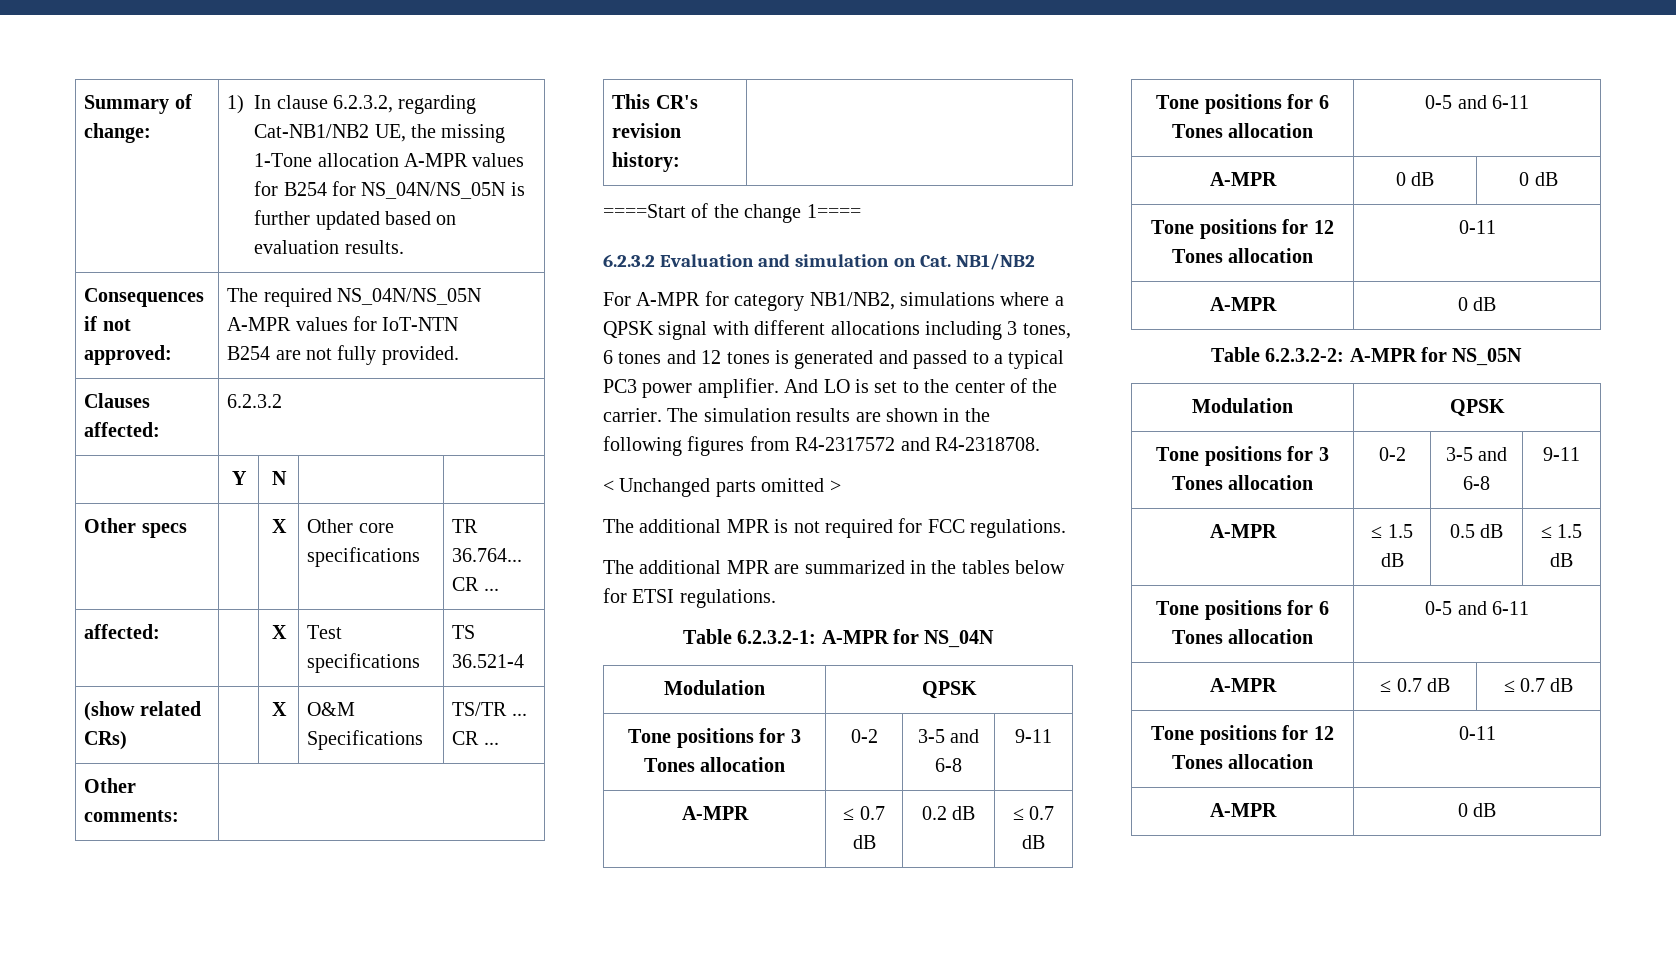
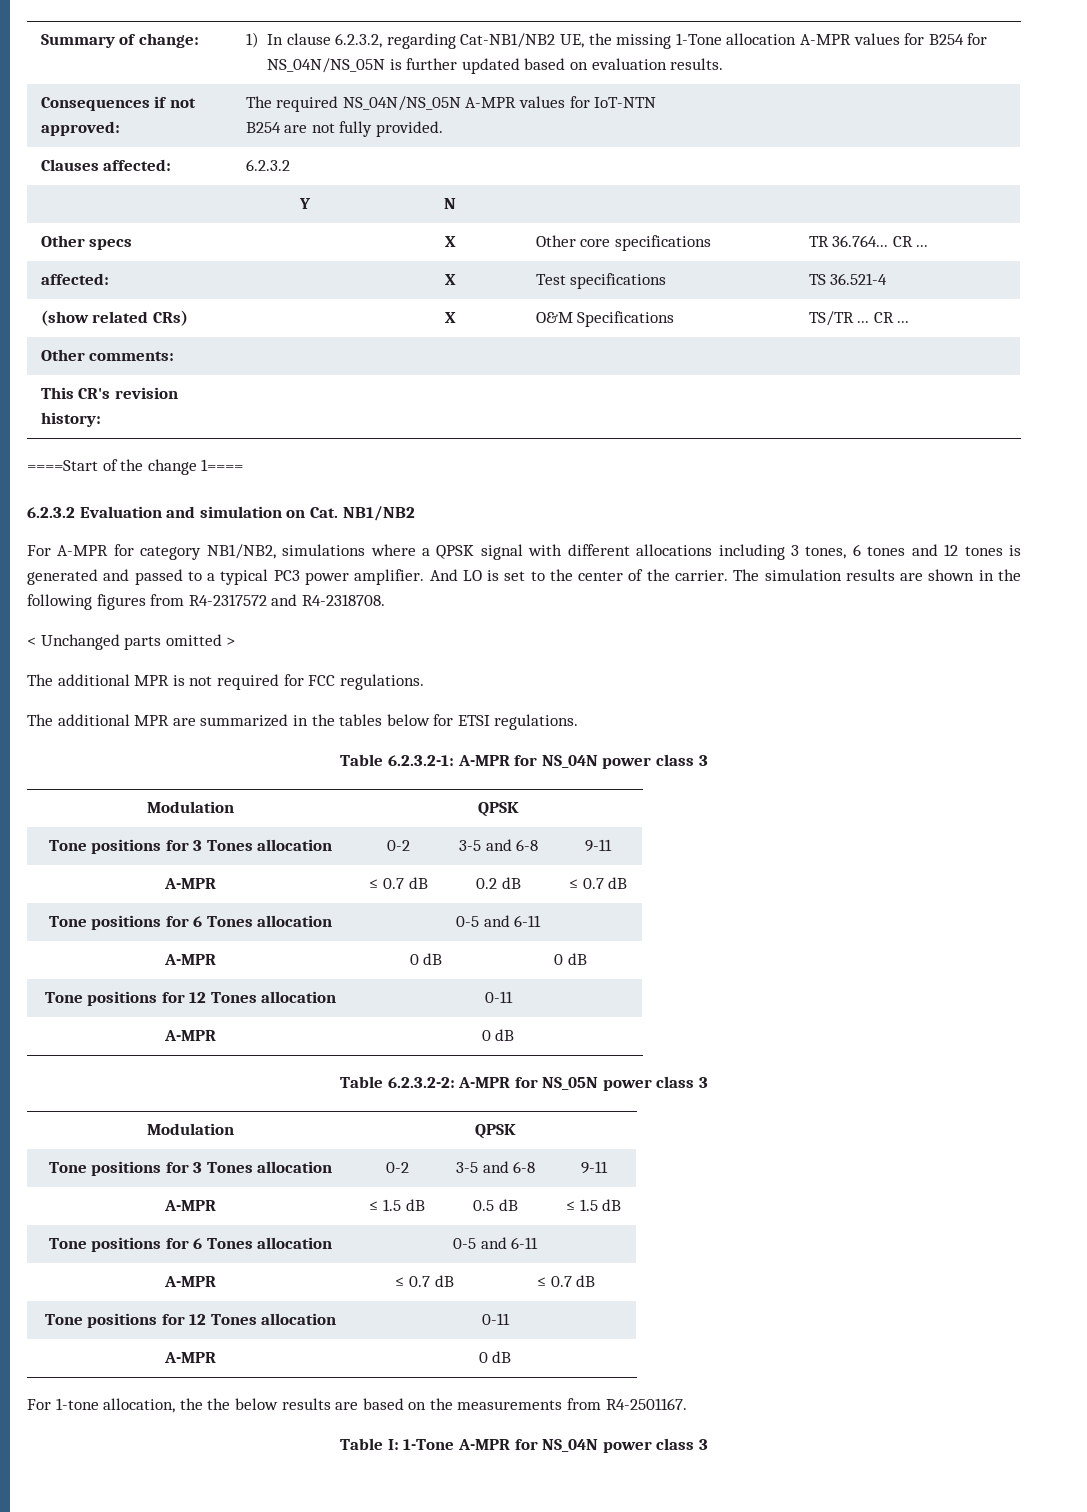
- Table 6.2.3.2-1: A-MPR for NS_04N
+ Table 6.2.3.2-1: A-MPR for NS_04N power class 3
- Table 6.2.3.2-2: A-MPR for NS_05N
+ Table 6.2.3.2-2: A-MPR for NS_05N power class 3
+ For 1-tone allocation, the the below results are based on the measurements from R4-2501167.
+ Table I: 1-Tone A-MPR for NS_04N power class 3

